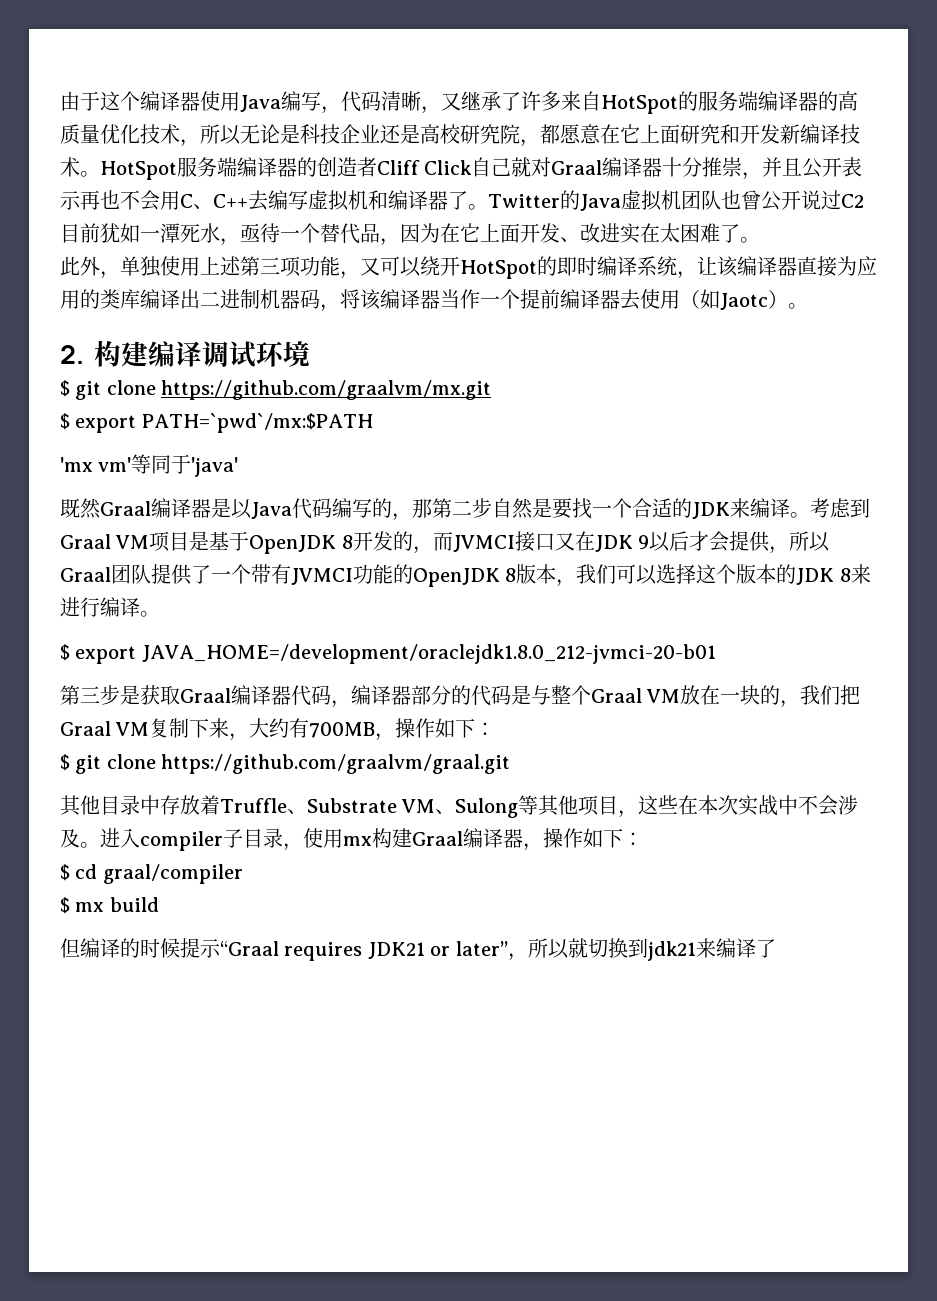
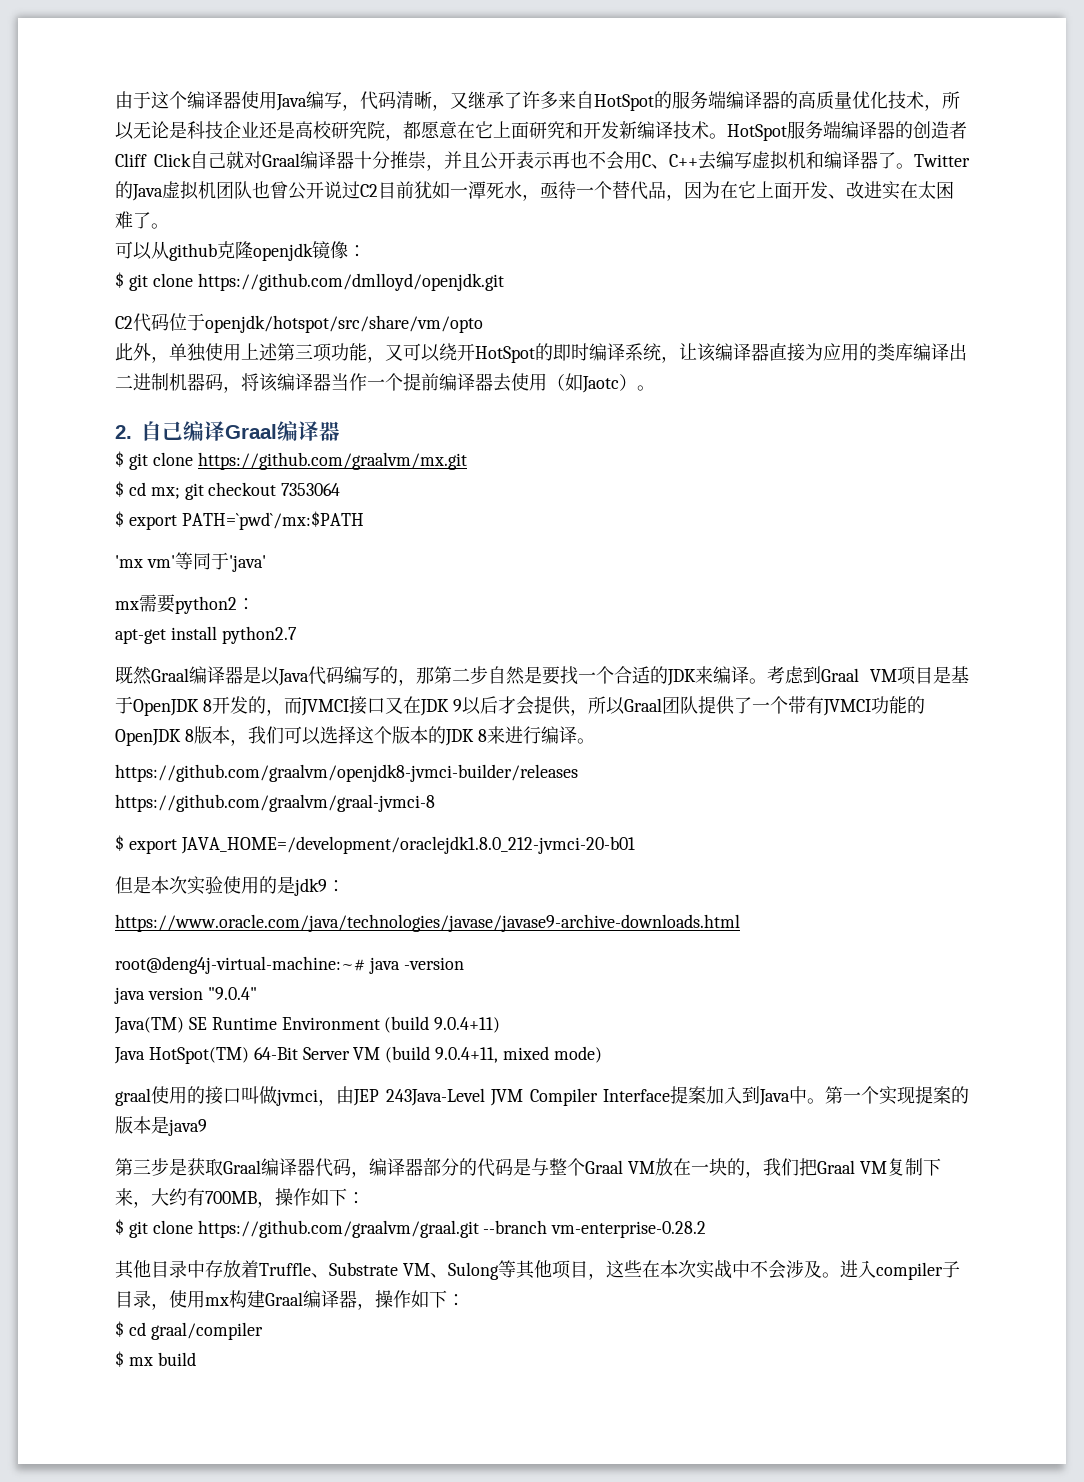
+ 可以从github克隆openjdk镜像：
+ $ git clone https://github.com/dmlloyd/openjdk.git
+ C2代码位于openjdk/hotspot/src/share/vm/opto
- 2.构建编译调试环境
+ 2.自己编译Graal编译器
+ $ cd mx; git checkout 7353064
+ mx需要python2：
+ apt-get install python2.7
+ https://github.com/graalvm/openjdk8-jvmci-builder/releases
+ https://github.com/graalvm/graal-jvmci-8
+ 但是本次实验使用的是jdk9：
+ https://www.oracle.com/java/technologies/javase/javase9-archive-downloads.html
+ root@deng4j-virtual-machine:~# java -version
+ java version "9.0.4"
+ Java(TM) SE Runtime Environment (build 9.0.4+11)
+ Java HotSpot(TM) 64-Bit Server VM (build 9.0.4+11, mixed mode)
+ graal使用的接口叫做jvmci，由JEP 243Java-Level JVM Compiler Interface提案加入到Java中。第一个实现提案的版本是java9
- $ git clone https://github.com/graalvm/graal.git
+ $ git clone https://github.com/graalvm/graal.git --branch vm-enterprise-0.28.2
- 但编译的时候提示“Graal requires JDK21 or later”，所以就切换到jdk21来编译了

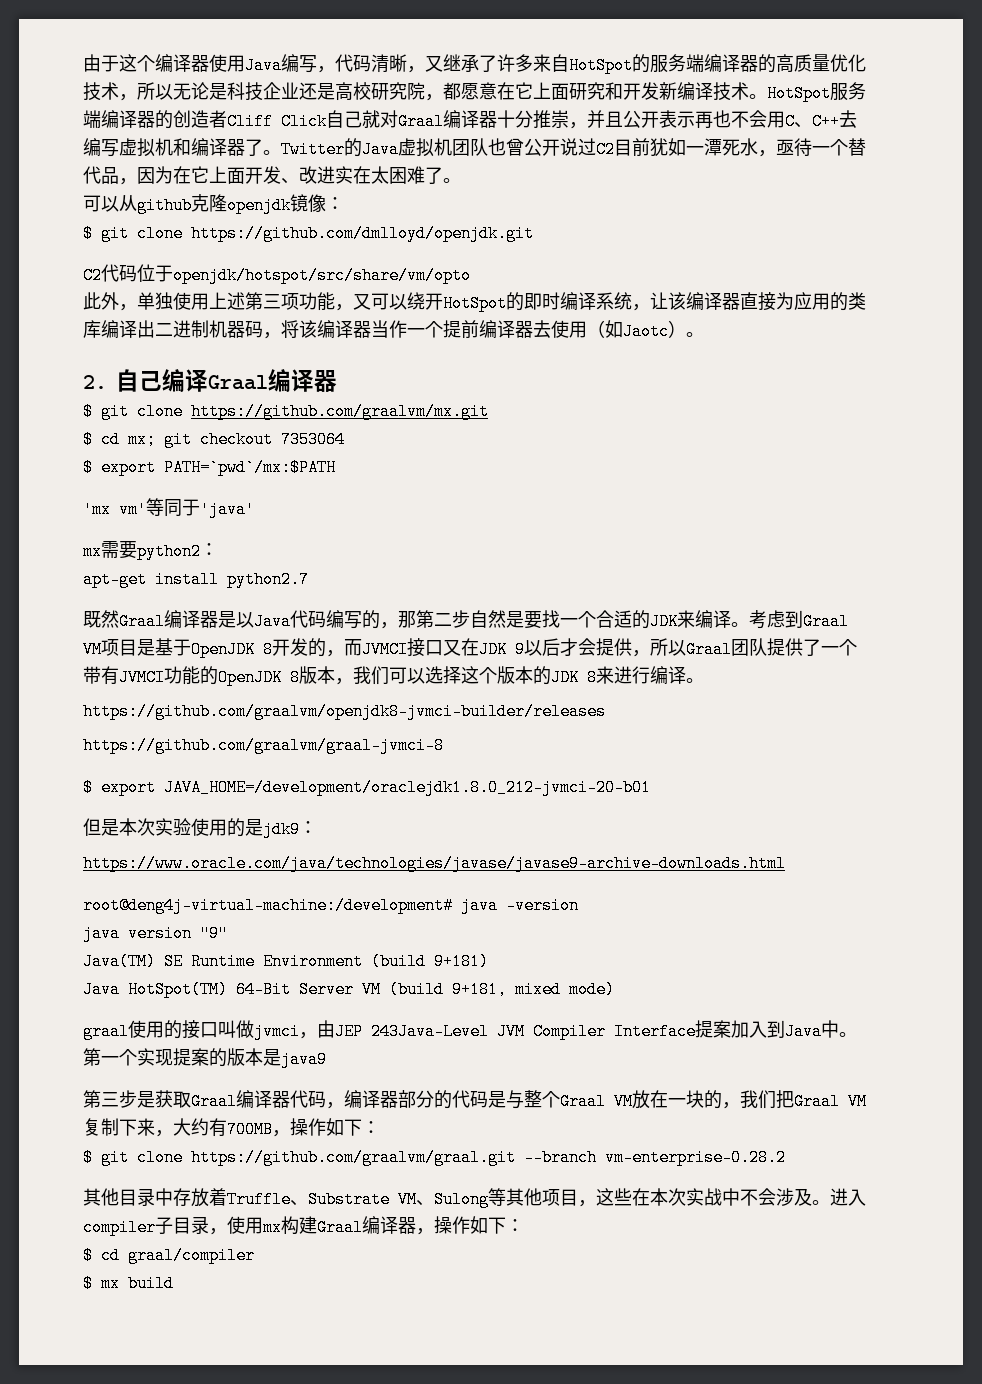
- root@deng4j-virtual-machine:~# java -version
+ root@deng4j-virtual-machine:/development# java -version
- java version "9.0.4"
+ java version "9"
- Java(TM) SE Runtime Environment (build 9.0.4+11)
+ Java(TM) SE Runtime Environment (build 9+181)
- Java HotSpot(TM) 64-Bit Server VM (build 9.0.4+11, mixed mode)
+ Java HotSpot(TM) 64-Bit Server VM (build 9+181, mixed mode)

